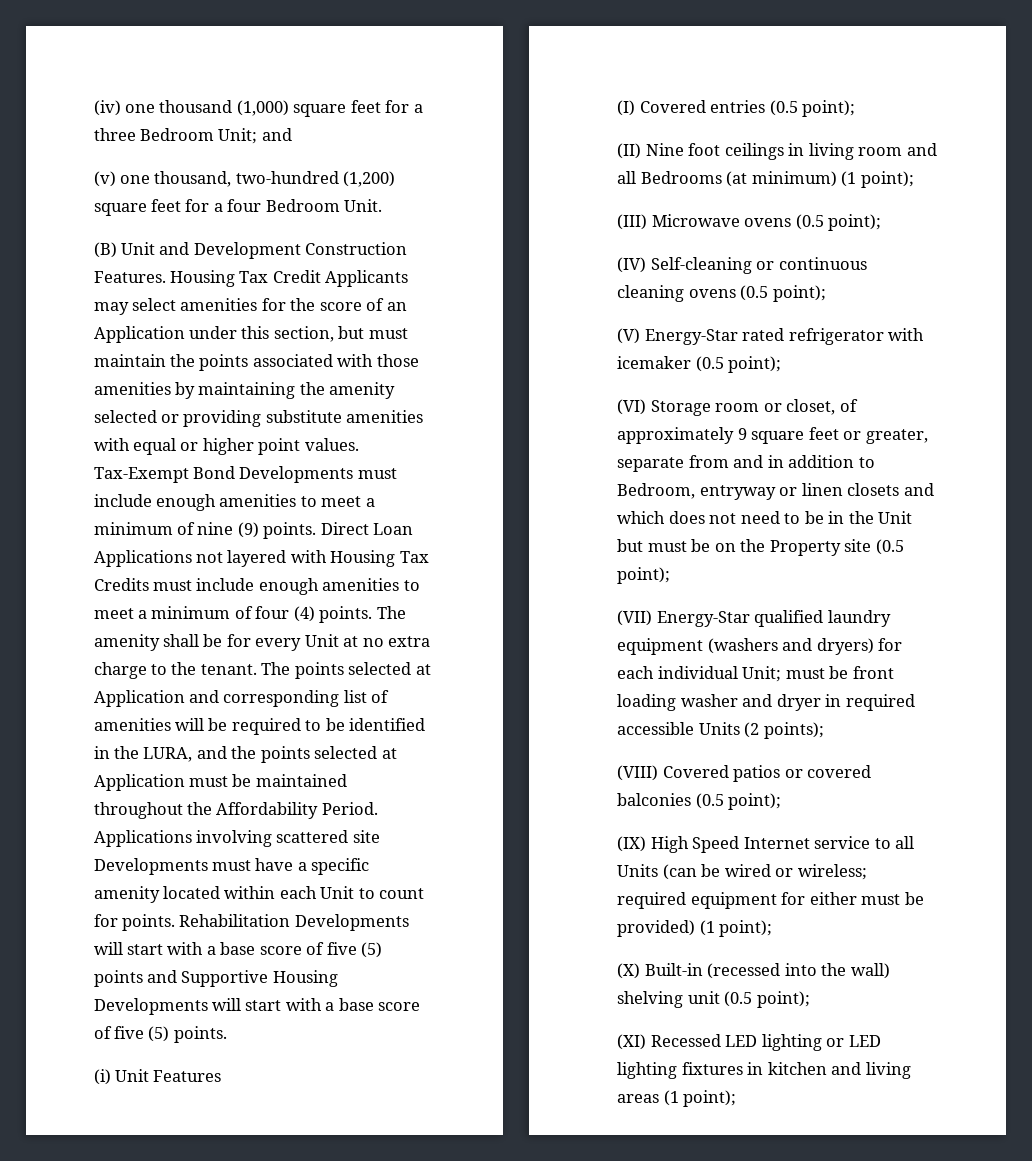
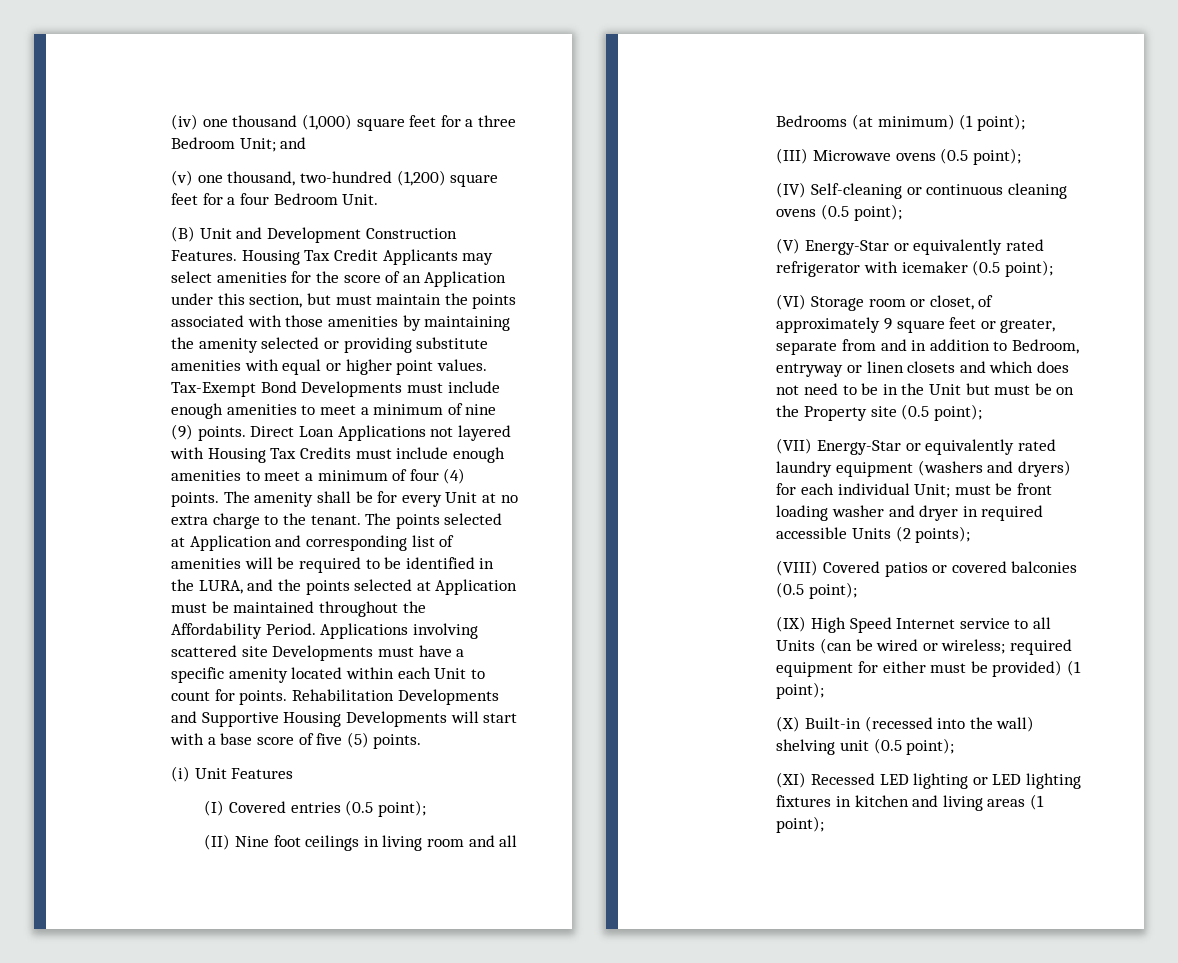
- Rehabilitation Developments will start with a base score of five (5) points and Supportive Housing Developments will start with a base score of five (5) points.
+ Rehabilitation Developments and Supportive Housing Developments will start with a base score of five (5) points.
- (V) Energy-Star rated refrigerator with icemaker (0.5 point);
+ (V) Energy-Star or equivalently rated refrigerator with icemaker (0.5 point);
- (VII) Energy-Star qualified laundry equipment (washers and dryers) for each individual Unit; must be front loading washer and dryer in required accessible Units (2 points);
+ (VII) Energy-Star or equivalently rated laundry equipment (washers and dryers) for each individual Unit; must be front loading washer and dryer in required accessible Units (2 points);

